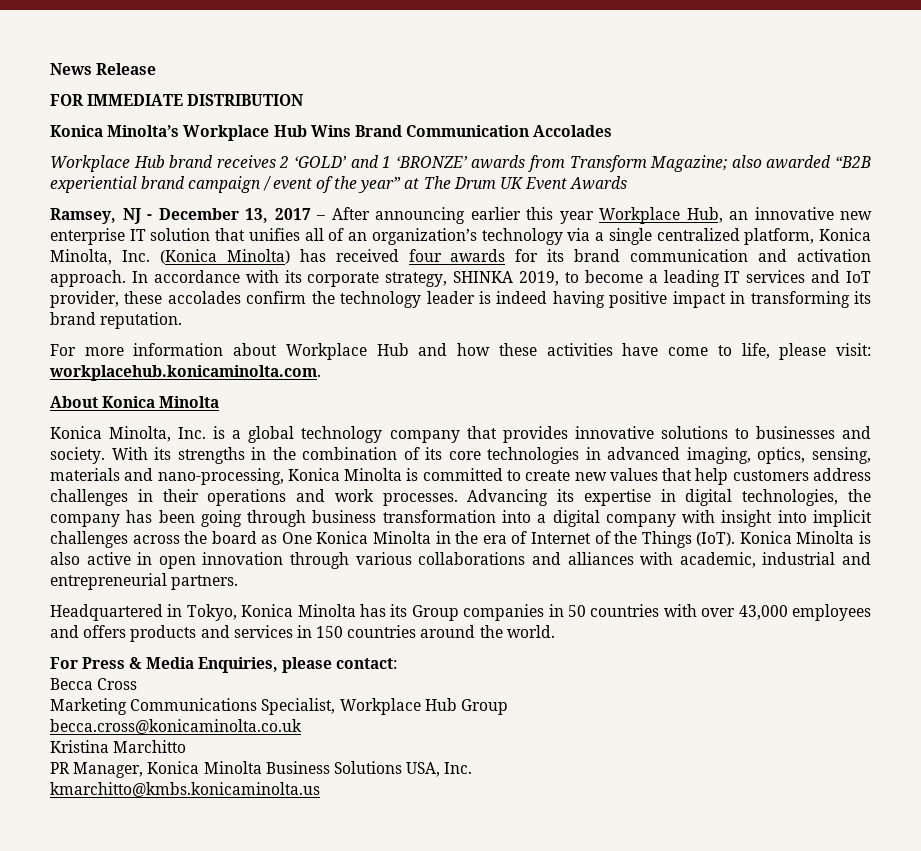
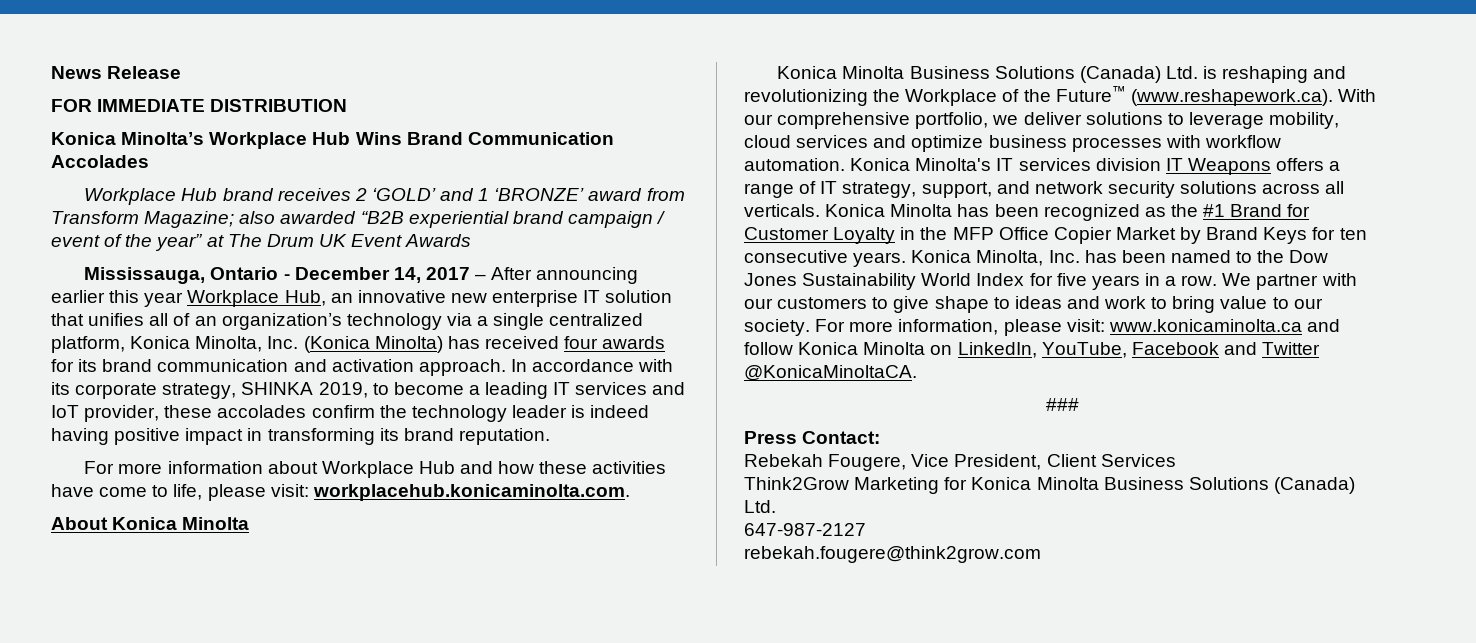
- Workplace Hub brand receives 2 ‘GOLD’ and 1 ‘BRONZE’ awards from Transform Magazine; also awarded “B2B experiential brand campaign / event of the year” at The Drum UK Event Awards
+ Workplace Hub brand receives 2 ‘GOLD’ and 1 ‘BRONZE’ award from Transform Magazine; also awarded “B2B experiential brand campaign / event of the year” at The Drum UK Event Awards
- Ramsey, NJ - December 13, 2017 – After announcing earlier this year Workplace Hub, an innovative new enterprise IT solution that unifies all of an organization’s technology via a single centralized platform, Konica Minolta, Inc. (Konica Minolta) has received four awards for its brand communication and activation approach.
+ Mississauga, Ontario - December 14, 2017 – After announcing earlier this year Workplace Hub, an innovative new enterprise IT solution that unifies all of an organization’s technology via a single centralized platform, Konica Minolta, Inc. (Konica Minolta) has received four awards for its brand communication and activation approach.
- Konica Minolta, Inc. is a global technology company that provides innovative solutions to businesses and society. With its strengths in the combination of its core technologies in advanced imaging, optics, sensing, materials and nano-processing, Konica Minolta is committed to create new values that help customers address challenges in their operations and work processes. Advancing its expertise in digital technologies, the company has been going through business transformation into a digital company with insight into implicit challenges across the board as One Konica Minolta in the era of Internet of the Things (IoT). Konica Minolta is also active in open innovation through various collaborations and alliances with academic, industrial and entrepreneurial partners.
- Headquartered in Tokyo, Konica Minolta has its Group companies in 50 countries with over 43,000 employees and offers products and services in 150 countries around the world.
- For Press & Media Enquiries, please contact:
- Becca Cross
- Marketing Communications Specialist, Workplace Hub Group
- becca.cross@konicaminolta.co.uk
- Kristina Marchitto
- PR Manager, Konica Minolta Business Solutions USA, Inc.
- kmarchitto@kmbs.konicaminolta.us
+ Konica Minolta Business Solutions (Canada) Ltd. is reshaping and revolutionizing the Workplace of the Future™ (www.reshapework.ca). With our comprehensive portfolio, we deliver solutions to leverage mobility, cloud services and optimize business processes with workflow automation. Konica Minolta's IT services division IT Weapons offers a range of IT strategy, support, and network security solutions across all verticals. Konica Minolta has been recognized as the #1 Brand for Customer Loyalty in the MFP Office Copier Market by Brand Keys for ten consecutive years. Konica Minolta, Inc. has been named to the Dow Jones Sustainability World Index for five years in a row. We partner with our customers to give shape to ideas and work to bring value to our society. For more information, please visit: www.konicaminolta.ca and follow Konica Minolta on LinkedIn, YouTube, Facebook and Twitter @KonicaMinoltaCA.
+ ###
+ Press Contact:
+ Rebekah Fougere, Vice President, Client Services
+ Think2Grow Marketing for Konica Minolta Business Solutions (Canada) Ltd.
+ 647-987-2127
+ rebekah.fougere@think2grow.com

